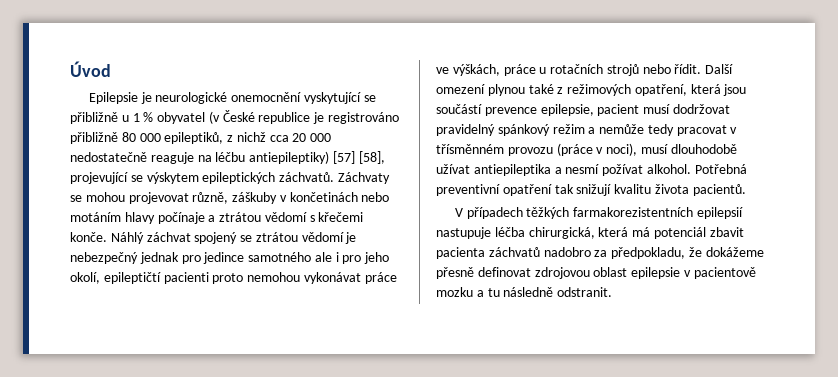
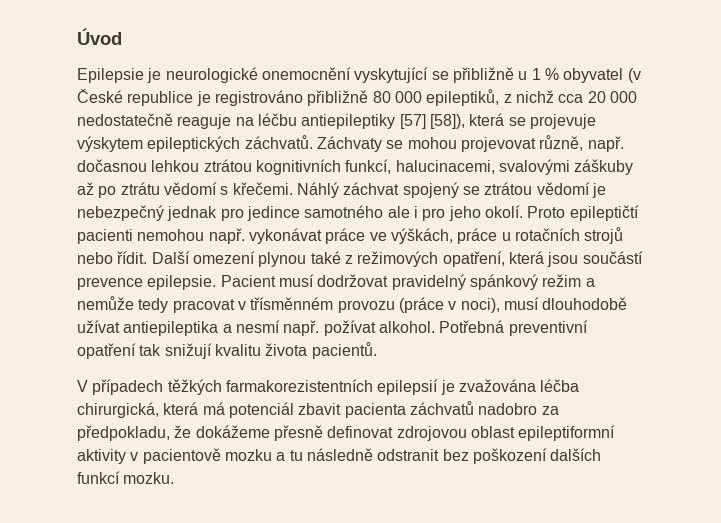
- Epilepsie je neurologické onemocnění vyskytující se přibližně u 1 % obyvatel (v České republice je registrováno přibližně 80 000 epileptiků, z nichž cca 20 000 nedostatečně reaguje na léčbu antiepileptiky) [57] [58], projevující se výskytem epileptických záchvatů.
+ Epilepsie je neurologické onemocnění vyskytující se přibližně u 1 % obyvatel (v České republice je registrováno přibližně 80 000 epileptiků, z nichž cca 20 000 nedostatečně reaguje na léčbu antiepileptiky [57] [58]), která se projevuje výskytem epileptických záchvatů.
- Záchvaty se mohou projevovat různě, záškuby v končetinách nebo motáním hlavy počínaje a ztrátou vědomí s křečemi konče.
+ Záchvaty se mohou projevovat různě, např. dočasnou lehkou ztrátou kognitivních funkcí, halucinacemi, svalovými záškuby až po ztrátu vědomí s křečemi.
- Náhlý záchvat spojený se ztrátou vědomí je nebezpečný jednak pro jedince samotného ale i pro jeho okolí, epileptičtí pacienti proto nemohou vykonávat práce ve výškách, práce u rotačních strojů nebo řídit.
+ Náhlý záchvat spojený se ztrátou vědomí je nebezpečný jednak pro jedince samotného ale i pro jeho okolí. Proto epileptičtí pacienti nemohou např. vykonávat práce ve výškách, práce u rotačních strojů nebo řídit.
- Další omezení plynou také z režimových opatření, která jsou součástí prevence epilepsie, pacient musí dodržovat pravidelný spánkový režim a nemůže tedy pracovat v třísměnném provozu (práce v noci), musí dlouhodobě užívat antiepileptika a nesmí požívat alkohol.
+ Další omezení plynou také z režimových opatření, která jsou součástí prevence epilepsie. Pacient musí dodržovat pravidelný spánkový režim a nemůže tedy pracovat v třísměnném provozu (práce v noci), musí dlouhodobě užívat antiepileptika a nesmí např. požívat alkohol.
- V případech těžkých farmakorezistentních epilepsií nastupuje léčba chirurgická, která má potenciál zbavit pacienta záchvatů nadobro za předpokladu, že dokážeme přesně definovat zdrojovou oblast epilepsie v pacientově mozku a tu následně odstranit.
+ V případech těžkých farmakorezistentních epilepsií je zvažována léčba chirurgická, která má potenciál zbavit pacienta záchvatů nadobro za předpokladu, že dokážeme přesně definovat zdrojovou oblast epileptiformní aktivity v pacientově mozku a tu následně odstranit bez poškození dalších funkcí mozku.

